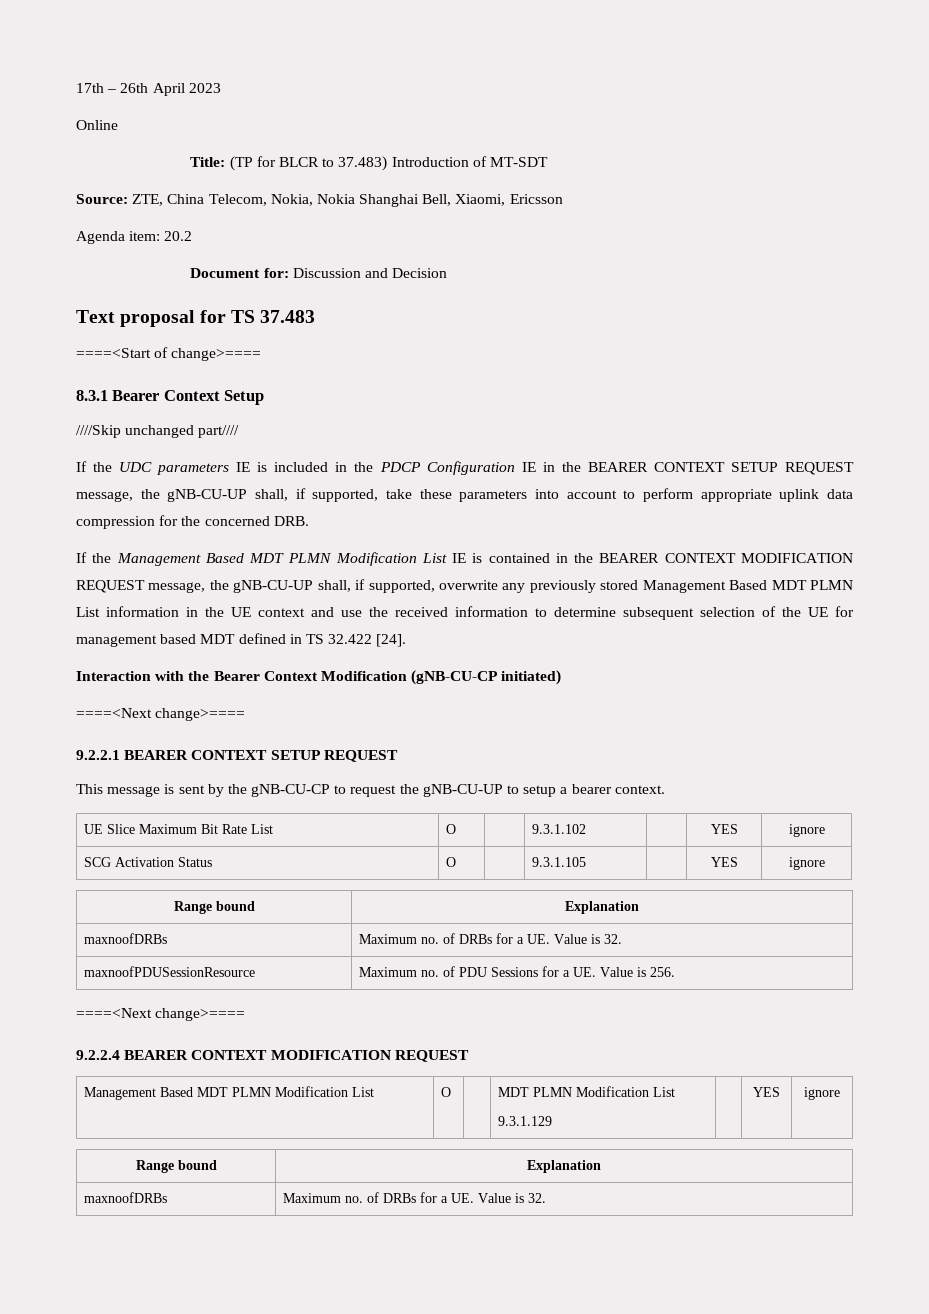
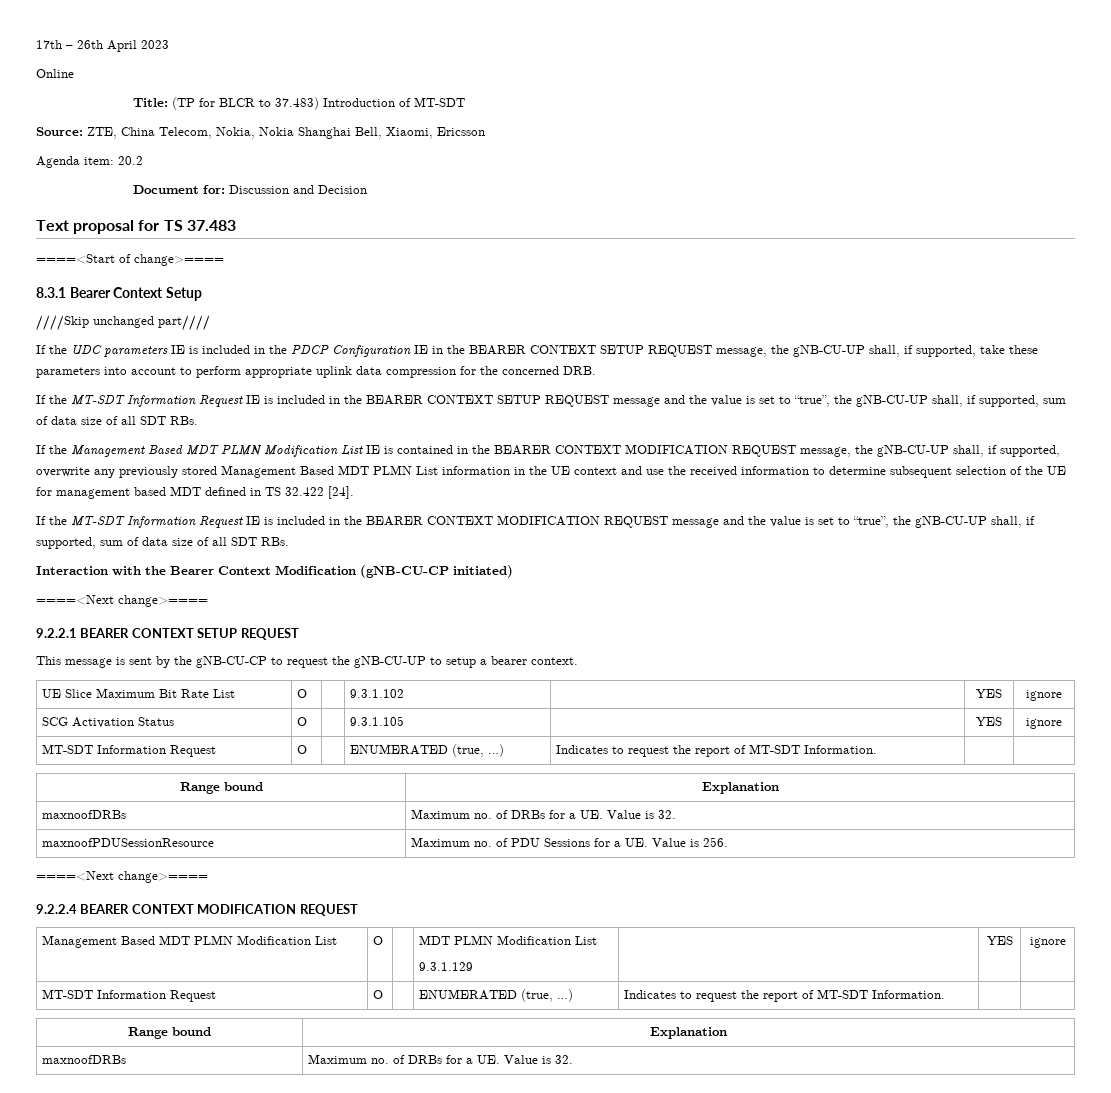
+ If the MT-SDT Information Request IE is included in the BEARER CONTEXT SETUP REQUEST message and the value is set to “true”, the gNB-CU-UP shall, if supported, sum of data size of all SDT RBs.
+ If the MT-SDT Information Request IE is included in the BEARER CONTEXT MODIFICATION REQUEST message and the value is set to “true”, the gNB-CU-UP shall, if supported, sum of data size of all SDT RBs.
  SCG Activation Status | O | | 9.3.1.105 | | YES | ignore
+ MT-SDT Information Request | O | | ENUMERATED (true, …) | Indicates to request the report of MT-SDT Information. | |
  Management Based MDT PLMN Modification List | O | | MDT PLMN Modification List
  9.3.1.129 | | YES | ignore
+ MT-SDT Information Request | O | | ENUMERATED (true, …) | Indicates to request the report of MT-SDT Information. | |

